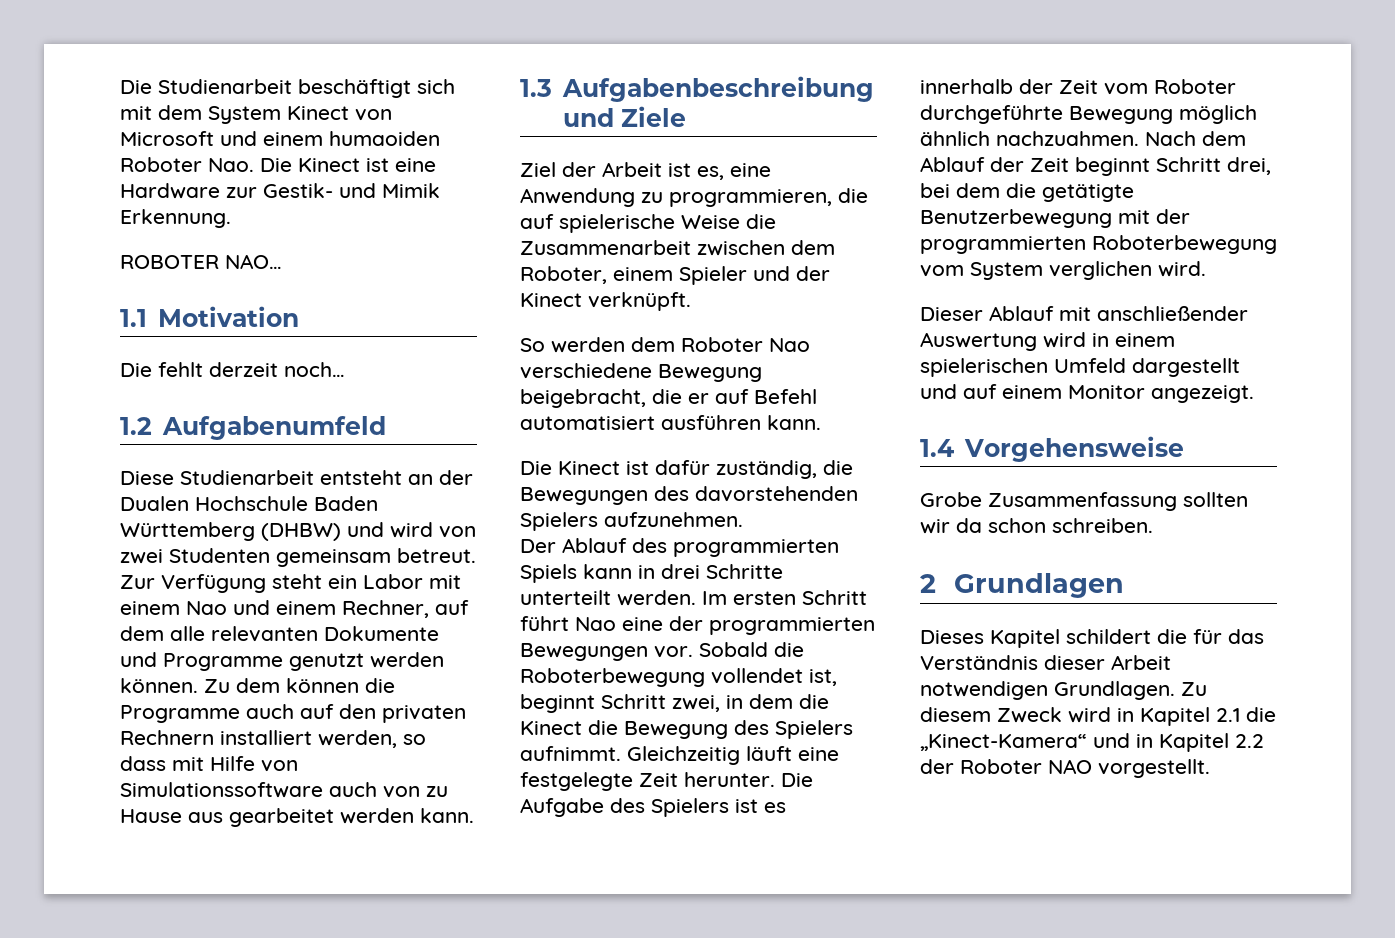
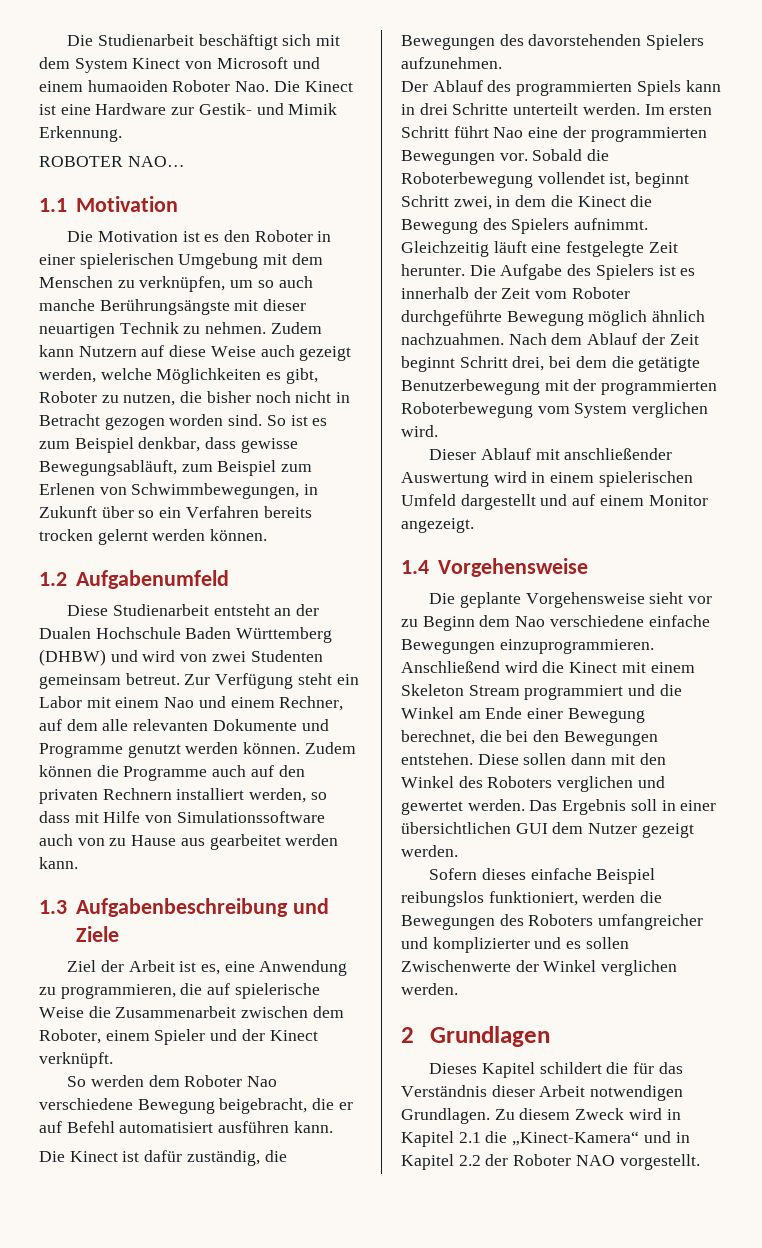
- Die fehlt derzeit noch…
+ Die Motivation ist es den Roboter in einer spielerischen Umgebung mit dem Menschen zu verknüpfen, um so auch manche Berührungsängste mit dieser neuartigen Technik zu nehmen. Zudem kann Nutzern auf diese Weise auch gezeigt werden, welche Möglichkeiten es gibt, Roboter zu nutzen, die bisher noch nicht in Betracht gezogen worden sind. So ist es zum Beispiel denkbar, dass gewisse Bewegungsabläuft, zum Beispiel zum Erlenen von Schwimmbewegungen, in Zukunft über so ein Verfahren bereits trocken gelernt werden können.
- Zu dem können die Programme auch auf den privaten Rechnern installiert werden, so dass mit Hilfe von Simulationssoftware auch von zu Hause aus gearbeitet werden kann.
+ Zudem können die Programme auch auf den privaten Rechnern installiert werden, so dass mit Hilfe von Simulationssoftware auch von zu Hause aus gearbeitet werden kann.
- Grobe Zusammenfassung sollten wir da schon schreiben.
+ Die geplante Vorgehensweise sieht vor zu Beginn dem Nao verschiedene einfache Bewegungen einzuprogrammieren. Anschließend wird die Kinect mit einem Skeleton Stream programmiert und die Winkel am Ende einer Bewegung berechnet, die bei den Bewegungen entstehen. Diese sollen dann mit den Winkel des Roboters verglichen und gewertet werden. Das Ergebnis soll in einer übersichtlichen GUI dem Nutzer gezeigt werden.
+ Sofern dieses einfache Beispiel reibungslos funktioniert, werden die Bewegungen des Roboters umfangreicher und komplizierter und es sollen Zwischenwerte der Winkel verglichen werden.

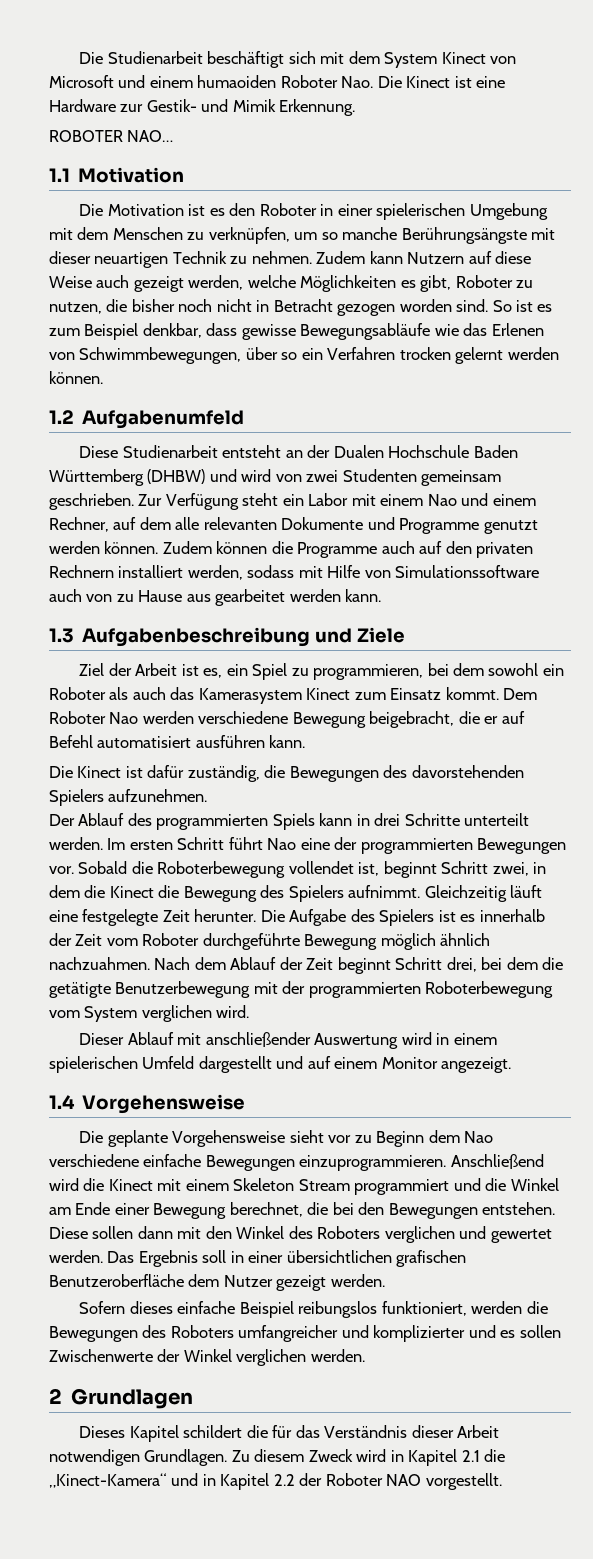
- Die Motivation ist es den Roboter in einer spielerischen Umgebung mit dem Menschen zu verknüpfen, um so auch manche Berührungsängste mit dieser neuartigen Technik zu nehmen.
+ Die Motivation ist es den Roboter in einer spielerischen Umgebung mit dem Menschen zu verknüpfen, um so manche Berührungsängste mit dieser neuartigen Technik zu nehmen.
- So ist es zum Beispiel denkbar, dass gewisse Bewegungsabläuft, zum Beispiel zum Erlenen von Schwimmbewegungen, in Zukunft über so ein Verfahren bereits trocken gelernt werden können.
+ So ist es zum Beispiel denkbar, dass gewisse Bewegungsabläufe wie das Erlenen von Schwimmbewegungen, über so ein Verfahren trocken gelernt werden können.
- Diese Studienarbeit entsteht an der Dualen Hochschule Baden Württemberg (DHBW) und wird von zwei Studenten gemeinsam betreut.
+ Diese Studienarbeit entsteht an der Dualen Hochschule Baden Württemberg (DHBW) und wird von zwei Studenten gemeinsam geschrieben.
- Zudem können die Programme auch auf den privaten Rechnern installiert werden, so dass mit Hilfe von Simulationssoftware auch von zu Hause aus gearbeitet werden kann.
+ Zudem können die Programme auch auf den privaten Rechnern installiert werden, sodass mit Hilfe von Simulationssoftware auch von zu Hause aus gearbeitet werden kann.
- Ziel der Arbeit ist es, eine Anwendung zu programmieren, die auf spielerische Weise die Zusammenarbeit zwischen dem Roboter, einem Spieler und der Kinect verknüpft.
- So werden dem Roboter Nao verschiedene Bewegung beigebracht, die er auf Befehl automatisiert ausführen kann.
+ Ziel der Arbeit ist es, ein Spiel zu programmieren, bei dem sowohl ein Roboter als auch das Kamerasystem Kinect zum Einsatz kommt. Dem Roboter Nao werden verschiedene Bewegung beigebracht, die er auf Befehl automatisiert ausführen kann.
- Das Ergebnis soll in einer übersichtlichen GUI dem Nutzer gezeigt werden.
+ Das Ergebnis soll in einer übersichtlichen grafischen Benutzeroberfläche dem Nutzer gezeigt werden.

